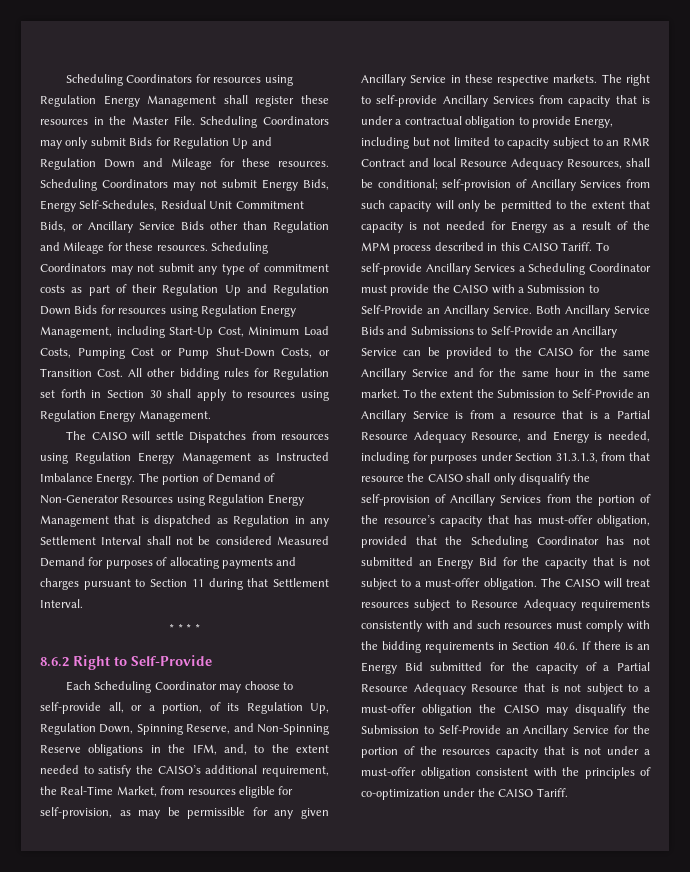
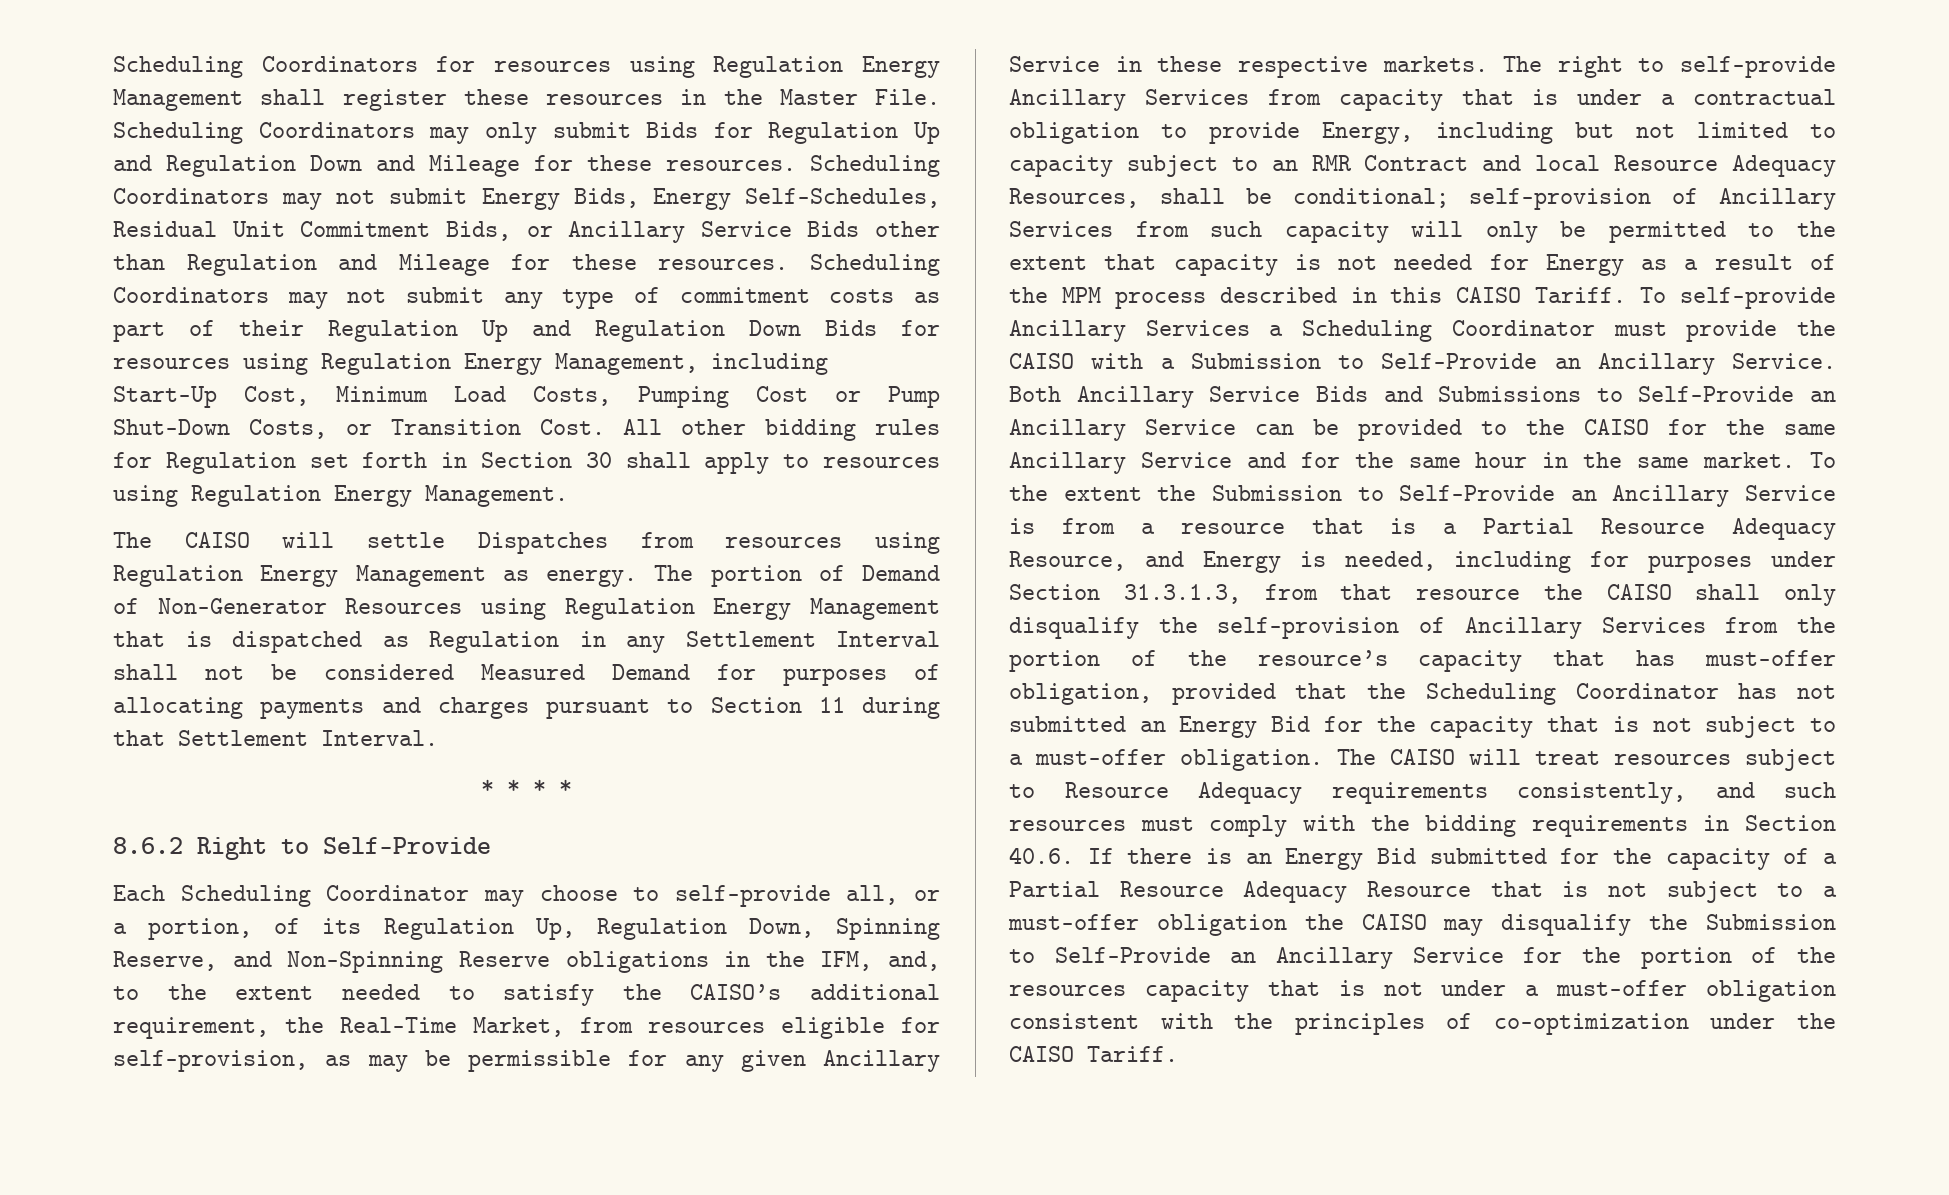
- The CAISO will settle Dispatches from resources using Regulation Energy Management as Instructed Imbalance Energy.
+ The CAISO will settle Dispatches from resources using Regulation Energy Management as energy.
- The CAISO will treat resources subject to Resource Adequacy requirements consistently with and such resources must comply with the bidding requirements in Section 40.6. If there is an Energy Bid submitted for the capacity of a Partial Resource Adequacy Resource that is not subject to a must-offer obligation the CAISO may disqualify the Submission to Self-Provide an Ancillary Service for the portion of the resources capacity that is not under a must-offer obligation consistent with the principles of co-optimization under the CAISO Tariff.
+ The CAISO will treat resources subject to Resource Adequacy requirements consistently, and such resources must comply with the bidding requirements in Section 40.6. If there is an Energy Bid submitted for the capacity of a Partial Resource Adequacy Resource that is not subject to a must-offer obligation the CAISO may disqualify the Submission to Self-Provide an Ancillary Service for the portion of the resources capacity that is not under a must-offer obligation consistent with the principles of co-optimization under the CAISO Tariff.

